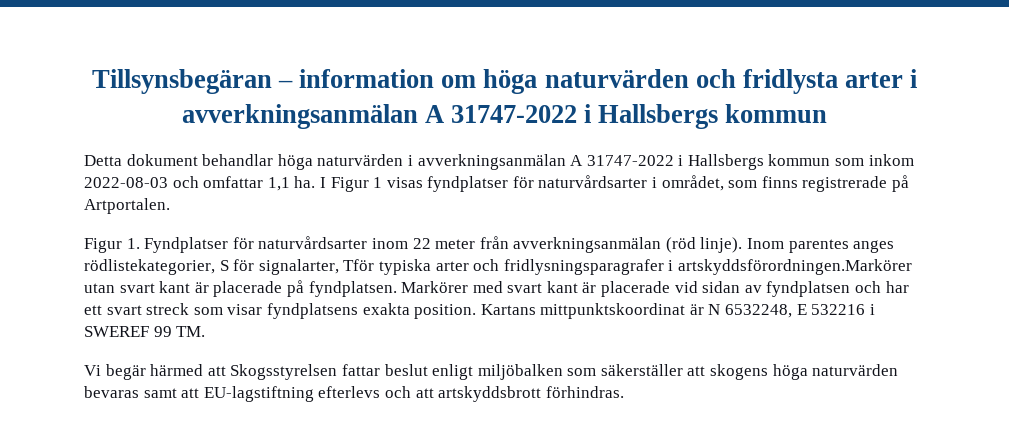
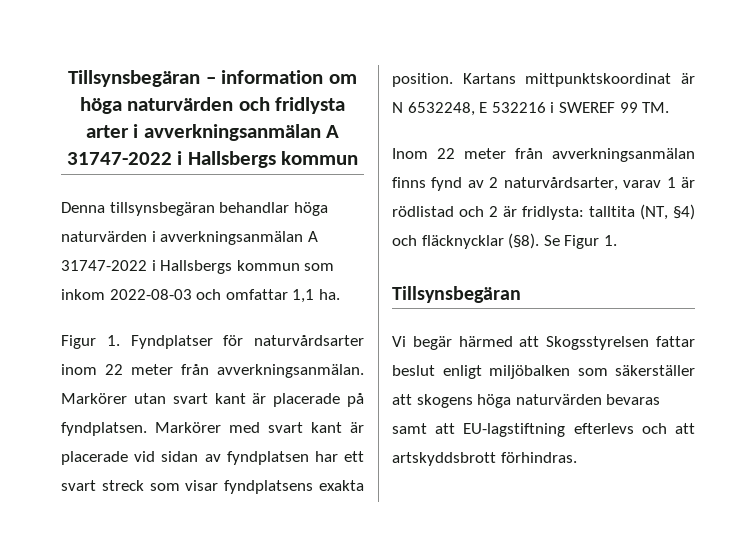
- Detta dokument behandlar höga naturvärden i avverkningsanmälan A 31747-2022 i Hallsbergs kommun som inkom 2022-08-03 och omfattar 1,1 ha. I Figur 1 visas fyndplatser för naturvårdsarter i området, som finns registrerade på Artportalen.
+ Denna tillsynsbegäran behandlar höga naturvärden i avverkningsanmälan A 31747-2022 i Hallsbergs kommun som inkom 2022-08-03 och omfattar 1,1 ha.
- Figur 1. Fyndplatser för naturvårdsarter inom 22 meter från avverkningsanmälan (röd linje). Inom parentes anges rödlistekategorier, S för signalarter, Tför typiska arter och fridlysningsparagrafer i artskyddsförordningen.Markörer utan svart kant är placerade på fyndplatsen.
+ Figur 1. Fyndplatser för naturvårdsarter inom 22 meter från avverkningsanmälan. Markörer utan svart kant är placerade på fyndplatsen.
- Markörer med svart kant är placerade vid sidan av fyndplatsen och har ett svart streck som visar fyndplatsens exakta position.
+ Markörer med svart kant är placerade vid sidan av fyndplatsen har ett svart streck som visar fyndplatsens exakta position.
+ Inom 22 meter från avverkningsanmälan finns fynd av 2 naturvårdsarter, varav 1 är rödlistad och 2 är fridlysta: talltita (NT, §4) och fläcknycklar (§8). Se Figur 1.
+ Tillsynsbegäran

